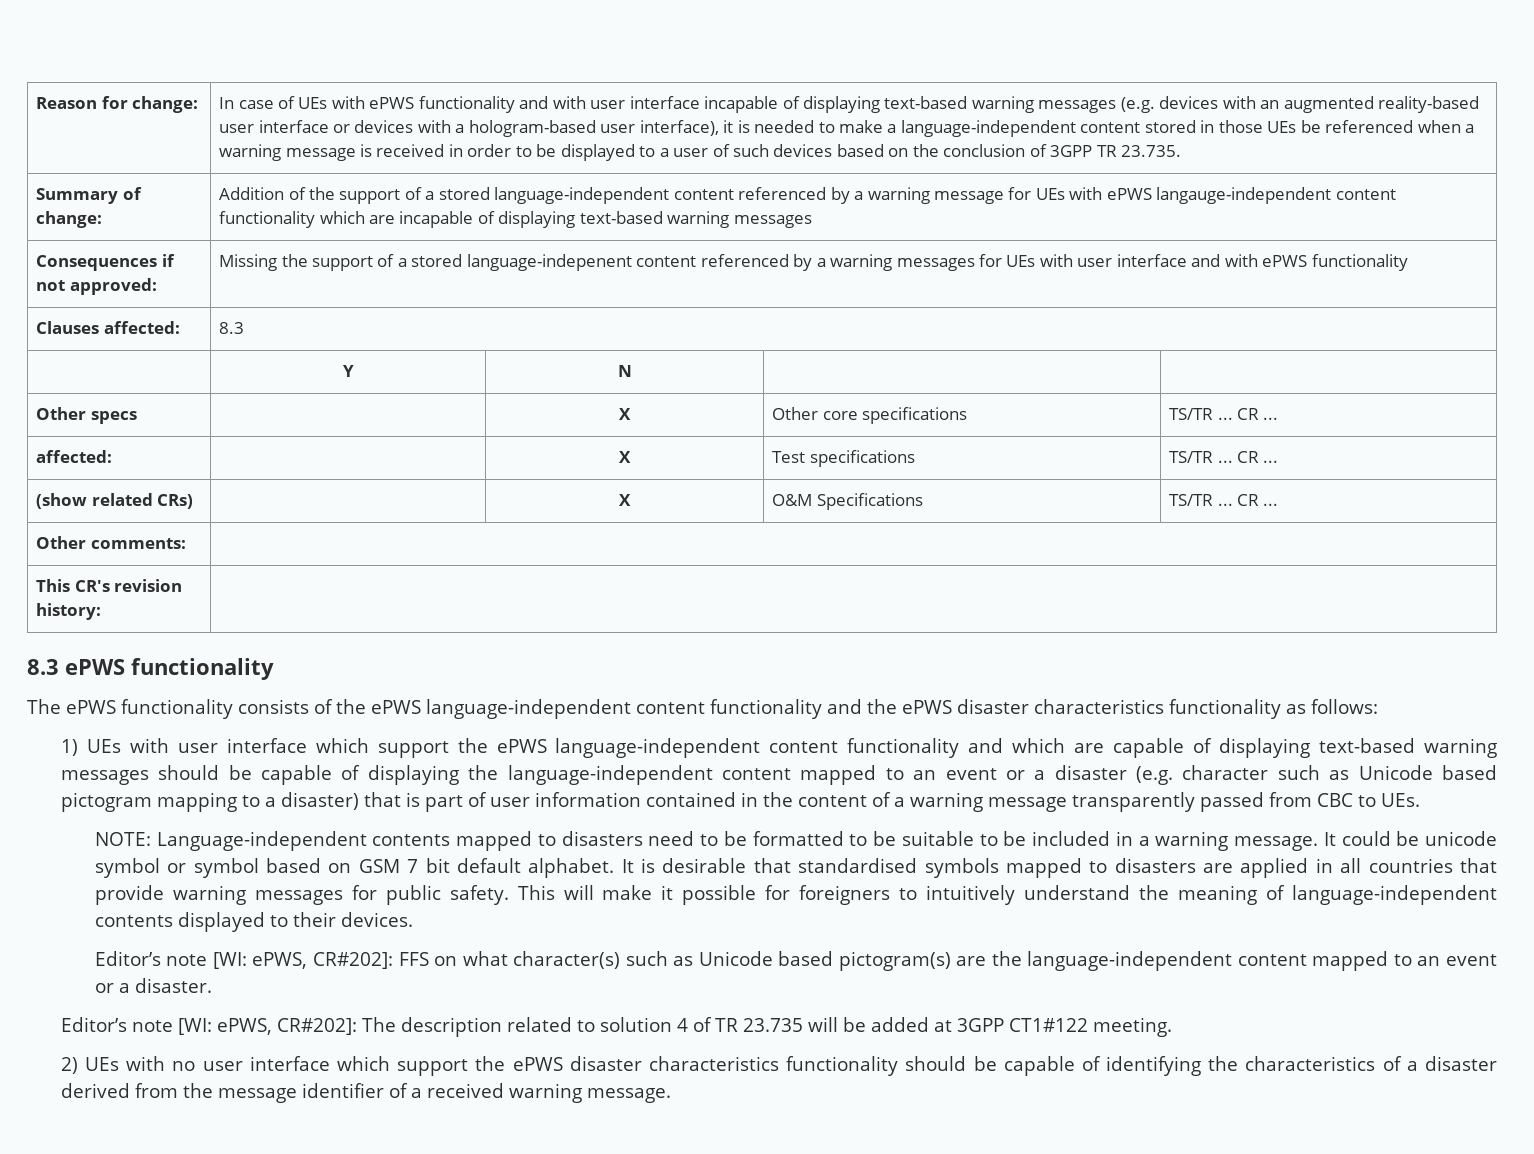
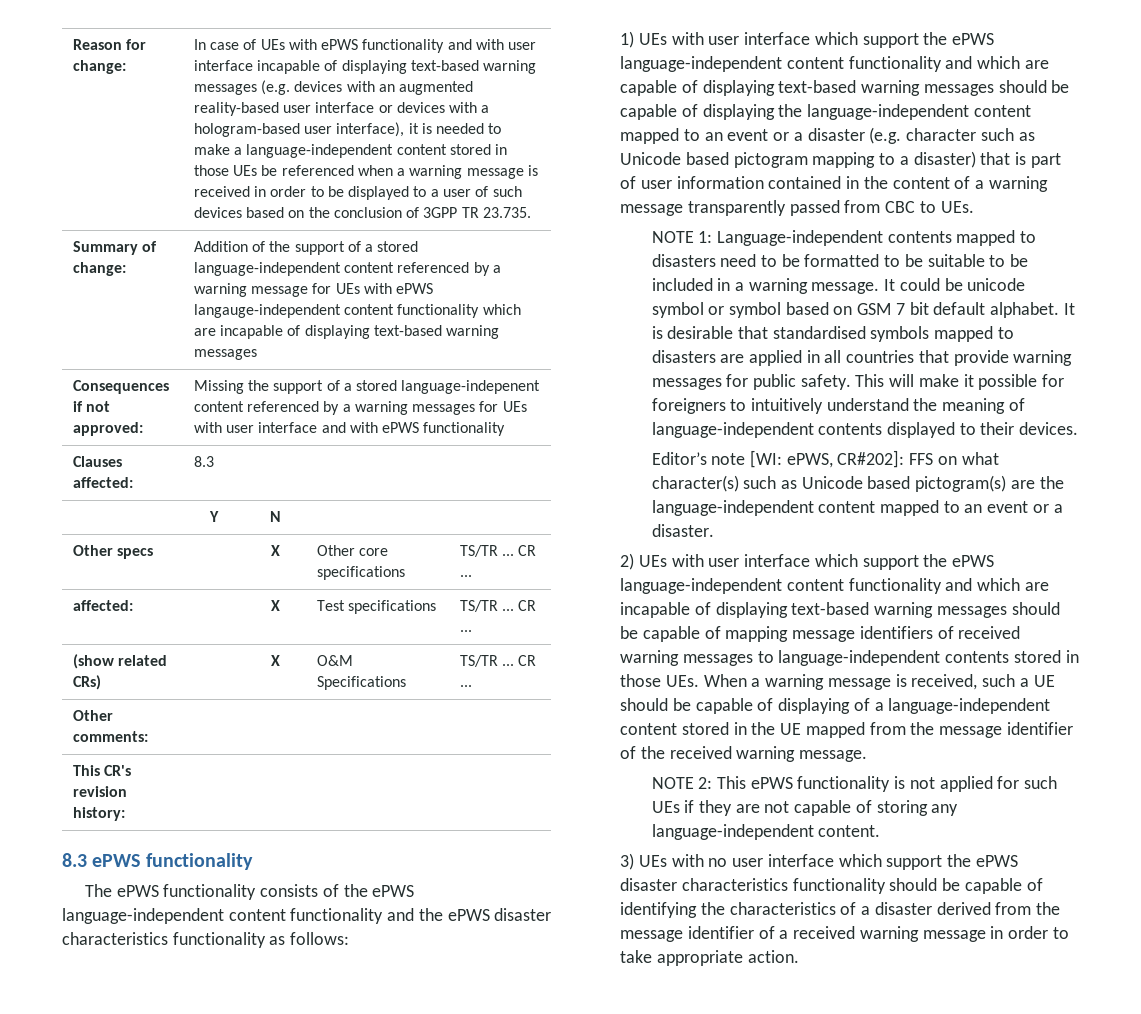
- NOTE: Language-independent contents mapped to disasters need to be formatted to be suitable to be included in a warning message.
+ NOTE 1: Language-independent contents mapped to disasters need to be formatted to be suitable to be included in a warning message.
- Editor’s note [WI: ePWS, CR#202]: The description related to solution 4 of TR 23.735 will be added at 3GPP CT1#122 meeting.
- 2) UEs with no user interface which support the ePWS disaster characteristics functionality should be capable of identifying the characteristics of a disaster derived from the message identifier of a received warning message.
+ 2) UEs with user interface which support the ePWS language-independent content functionality and which are incapable of displaying text-based warning messages should be capable of mapping message identifiers of received warning messages to language-independent contents stored in those UEs. When a warning message is received, such a UE should be capable of displaying of a language-independent content stored in the UE mapped from the message identifier of the received warning message.
+ NOTE 2: This ePWS functionality is not applied for such UEs if they are not capable of storing any language-independent content.
+ 3) UEs with no user interface which support the ePWS disaster characteristics functionality should be capable of identifying the characteristics of a disaster derived from the message identifier of a received warning message in order to take appropriate action.

